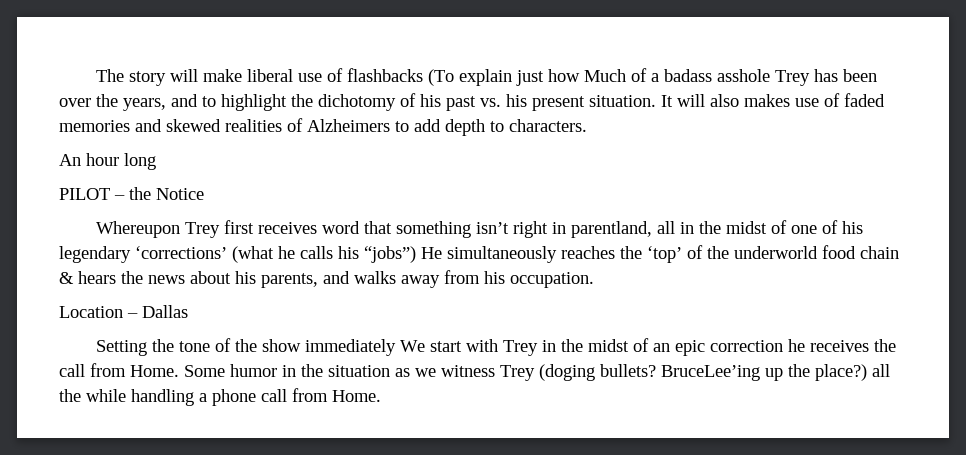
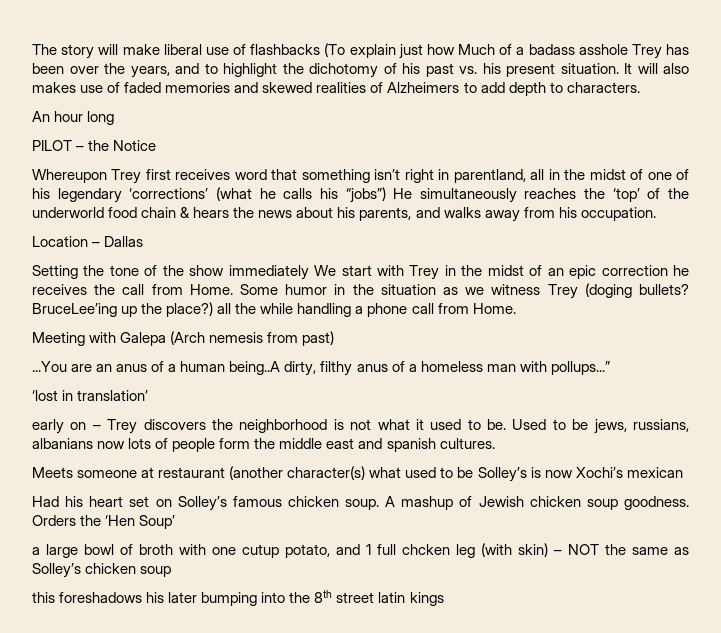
+ Meeting with Galepa (Arch nemesis from past)
+ ...You are an anus of a human being..A dirty, filthy anus of a homeless man with pollups...”
+ ‘lost in translation’
+ early on – Trey discovers the neighborhood is not what it used to be. Used to be jews, russians, albanians now lots of people form the middle east and spanish cultures.
+ Meets someone at restaurant (another character(s) what used to be Solley’s is now Xochi’s mexican
+ Had his heart set on Solley’s famous chicken soup. A mashup of Jewish chicken soup goodness. Orders the ‘Hen Soup’
+ a large bowl of broth with one cutup potato, and 1 full chcken leg (with skin) – NOT the same as Solley’s chicken soup
+ this foreshadows his later bumping into the 8th street latin kings

